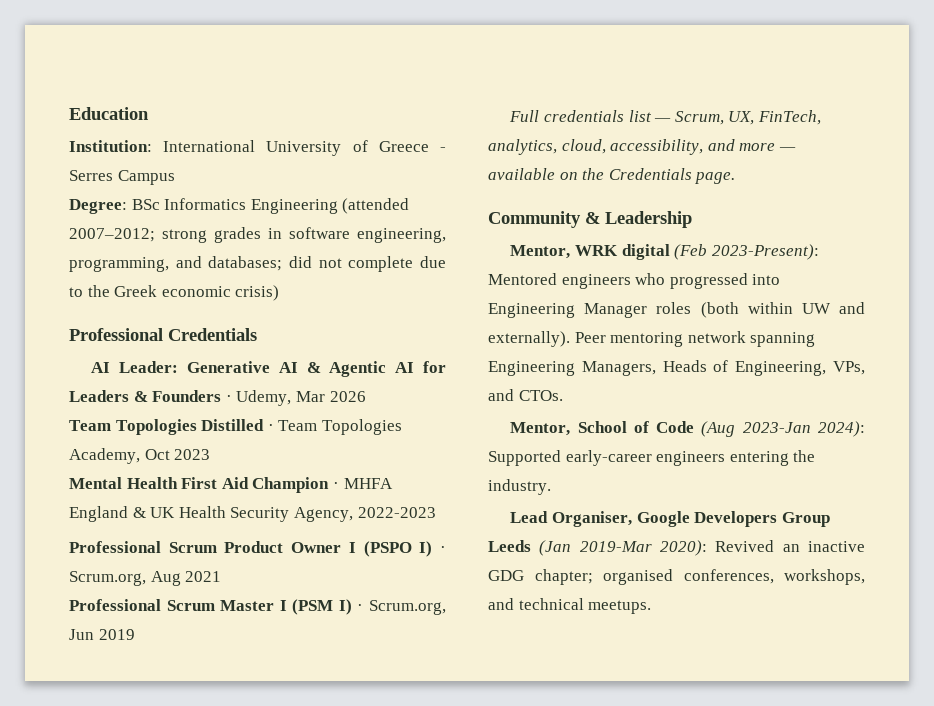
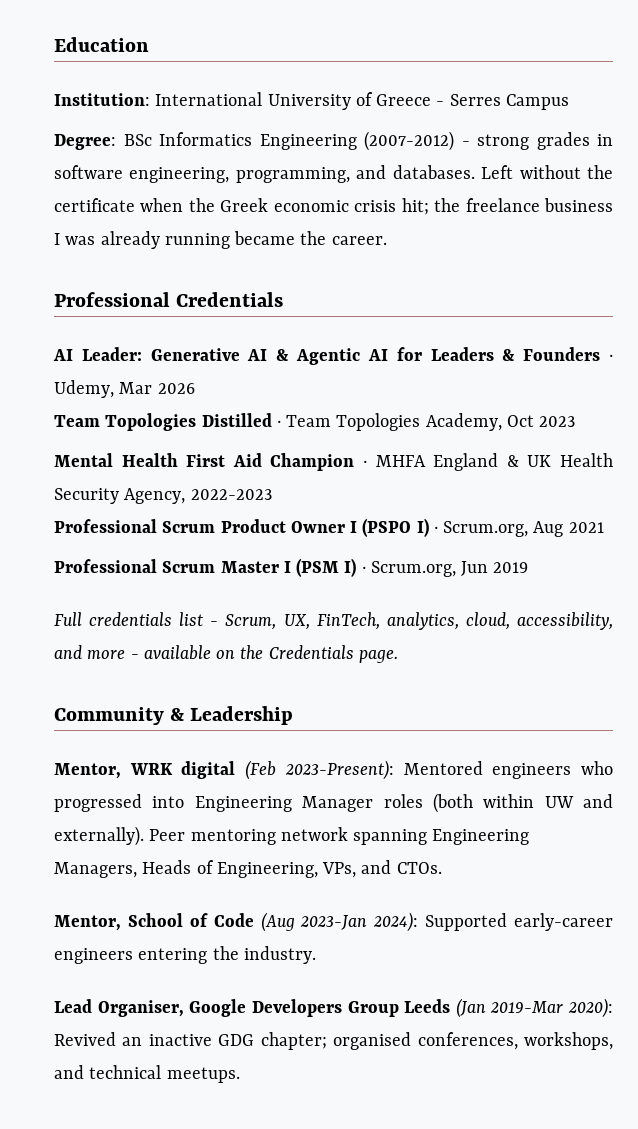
- Degree: BSc Informatics Engineering (attended 2007–2012; strong grades in software engineering, programming, and databases; did not complete due to the Greek economic crisis)
+ Degree: BSc Informatics Engineering (2007-2012) - strong grades in software engineering, programming, and databases. Left without the certificate when the Greek economic crisis hit; the freelance business I was already running became the career.
- Full credentials list — Scrum, UX, FinTech, analytics, cloud, accessibility, and more — available on the Credentials page.
+ Full credentials list - Scrum, UX, FinTech, analytics, cloud, accessibility, and more - available on the Credentials page.

